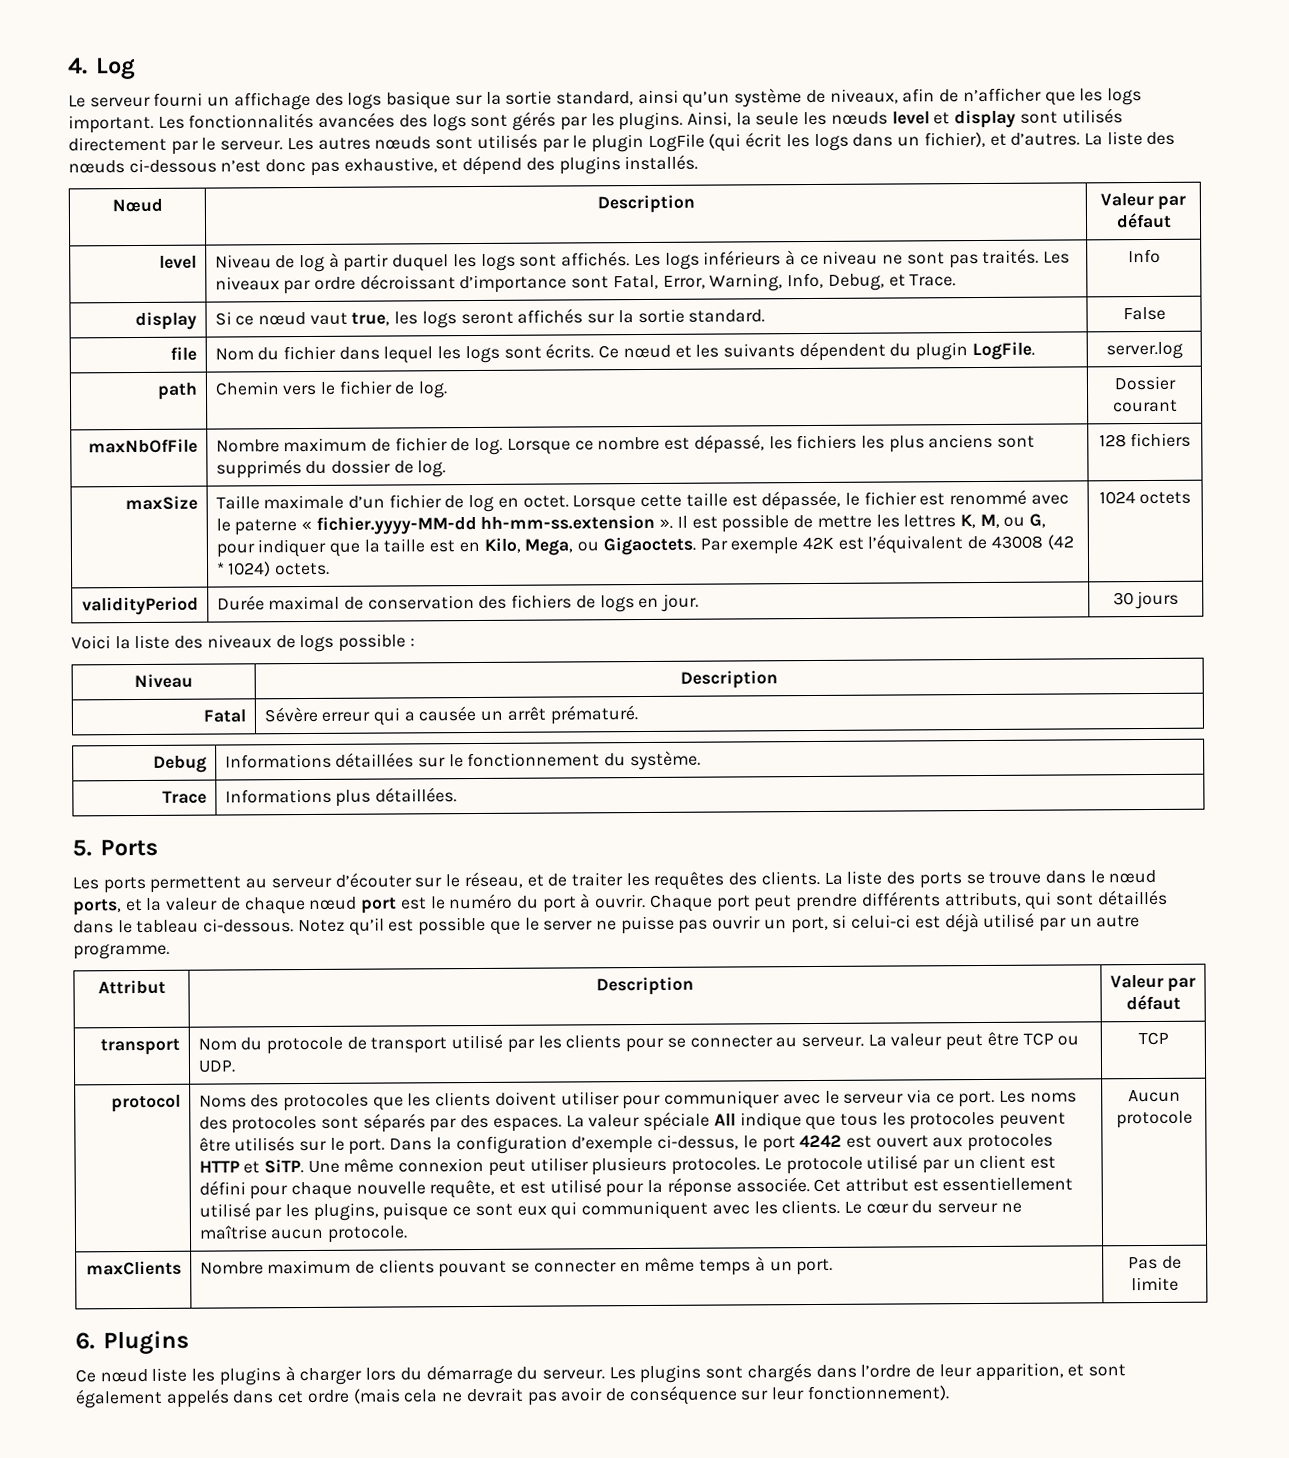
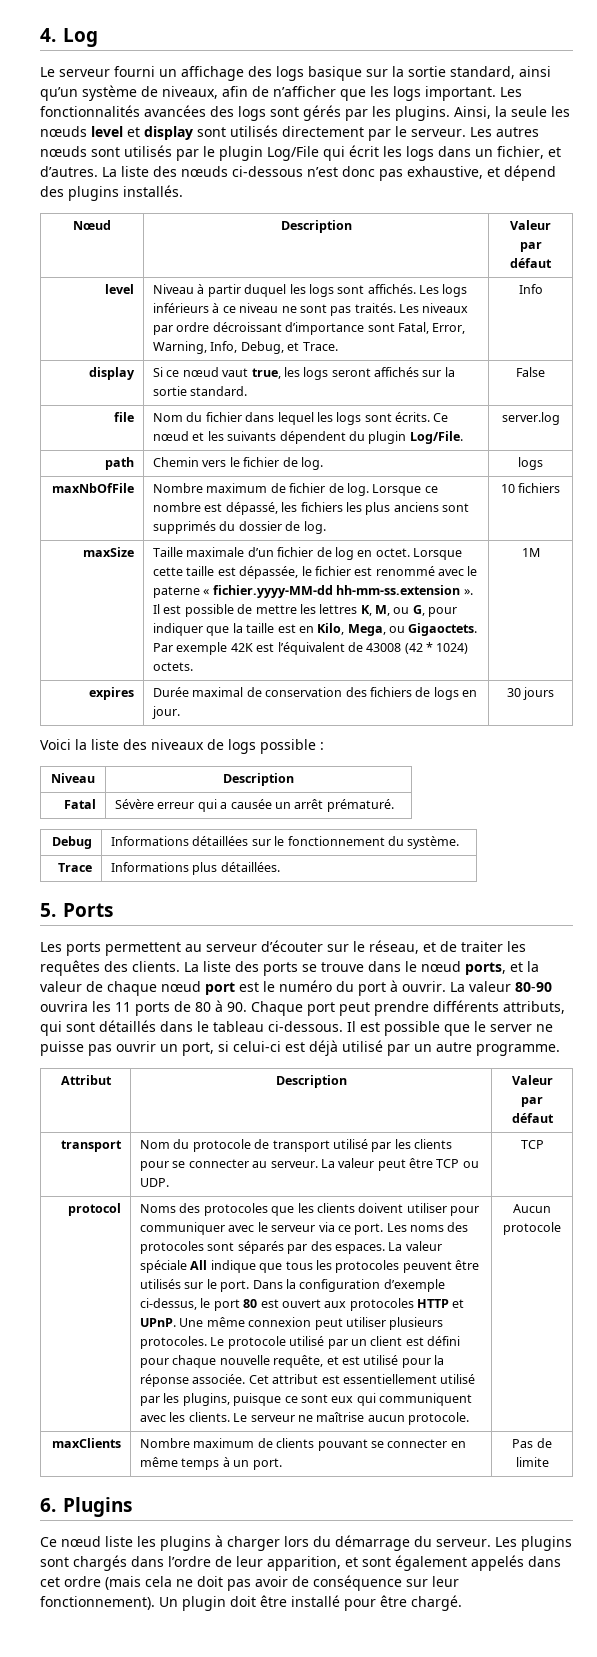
- Les autres nœuds sont utilisés par le plugin LogFile (qui écrit les logs dans un fichier), et d’autres.
+ Les autres nœuds sont utilisés par le plugin Log/File qui écrit les logs dans un fichier, et d’autres.
- level | Niveau de log à partir duquel les logs sont affichés. Les logs inférieurs à ce niveau ne sont pas traités. Les niveaux par ordre décroissant d’importance sont Fatal, Error, Warning, Info, Debug, et Trace. | Info
+ level | Niveau à partir duquel les logs sont affichés. Les logs inférieurs à ce niveau ne sont pas traités. Les niveaux par ordre décroissant d’importance sont Fatal, Error, Warning, Info, Debug, et Trace. | Info
- file | Nom du fichier dans lequel les logs sont écrits. Ce nœud et les suivants dépendent du plugin LogFile. | server.log
+ file | Nom du fichier dans lequel les logs sont écrits. Ce nœud et les suivants dépendent du plugin Log/File. | server.log
- path | Chemin vers le fichier de log. | Dossier courant
+ path | Chemin vers le fichier de log. | logs
- maxNbOfFile | Nombre maximum de fichier de log. Lorsque ce nombre est dépassé, les fichiers les plus anciens sont supprimés du dossier de log. | 128 fichiers
+ maxNbOfFile | Nombre maximum de fichier de log. Lorsque ce nombre est dépassé, les fichiers les plus anciens sont supprimés du dossier de log. | 10 fichiers
- 1024 octets
- validityPeriod | Durée maximal de conservation des fichiers de logs en jour. | 30 jours
+ 1M
+ expires | Durée maximal de conservation des fichiers de logs en jour. | 30 jours
- Chaque port peut prendre différents attributs, qui sont détaillés dans le tableau ci-dessous.
+ La valeur 80-90 ouvrira les 11 ports de 80 à 90. Chaque port peut prendre différents attributs, qui sont détaillés dans le tableau ci-dessous.
- Notez qu’il est possible que le server ne puisse pas ouvrir un port, si celui-ci est déjà utilisé par un autre programme.
+ Il est possible que le server ne puisse pas ouvrir un port, si celui-ci est déjà utilisé par un autre programme.
- Dans la configuration d’exemple ci-dessus, le port 4242 est ouvert aux protocoles HTTP et SiTP.
+ Dans la configuration d’exemple ci-dessus, le port 80 est ouvert aux protocoles HTTP et UPnP.
- Le cœur du serveur ne maîtrise aucun protocole.
+ Le serveur ne maîtrise aucun protocole.
- Les plugins sont chargés dans l’ordre de leur apparition, et sont également appelés dans cet ordre (mais cela ne devrait pas avoir de conséquence sur leur fonctionnement).
+ Les plugins sont chargés dans l’ordre de leur apparition, et sont également appelés dans cet ordre (mais cela ne doit pas avoir de conséquence sur leur fonctionnement).
+ Un plugin doit être installé pour être chargé.

